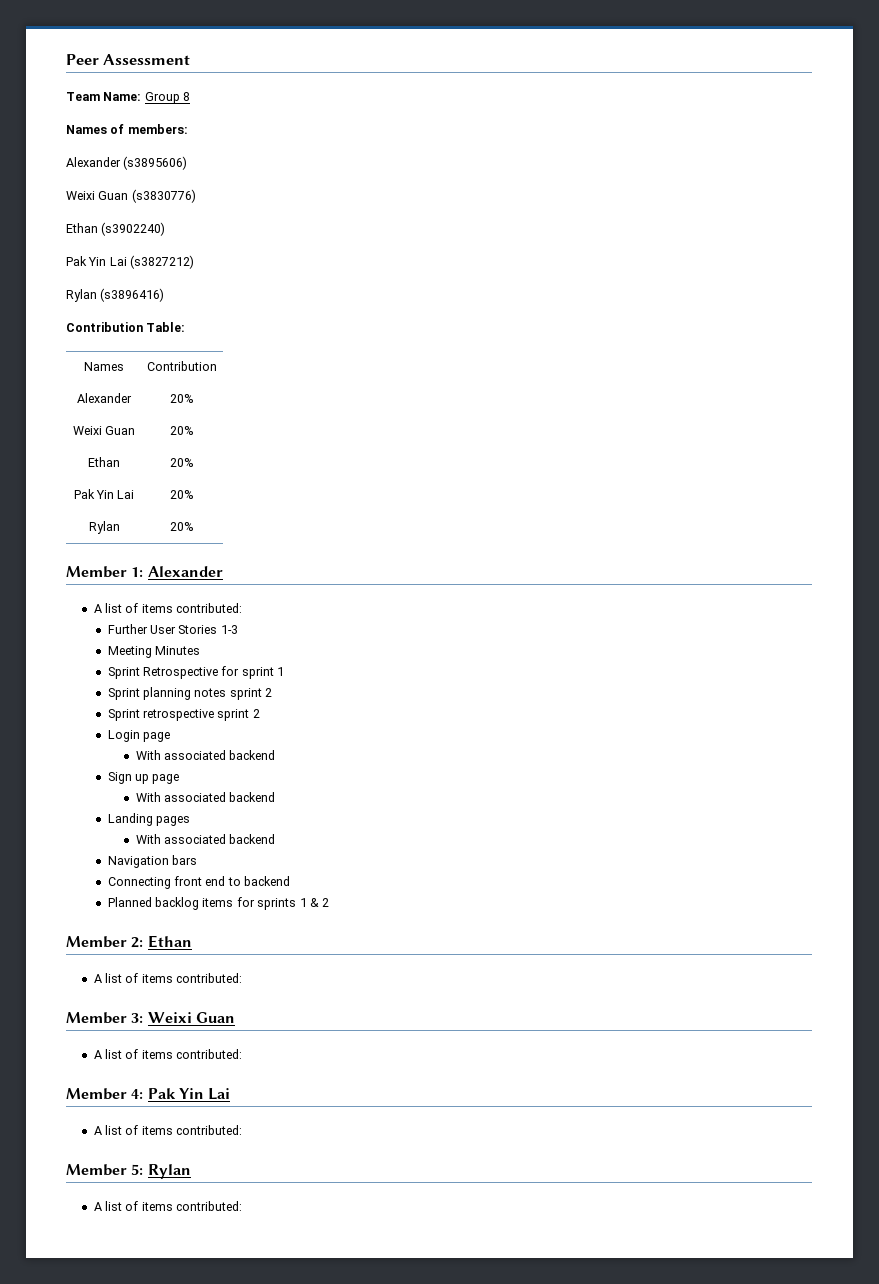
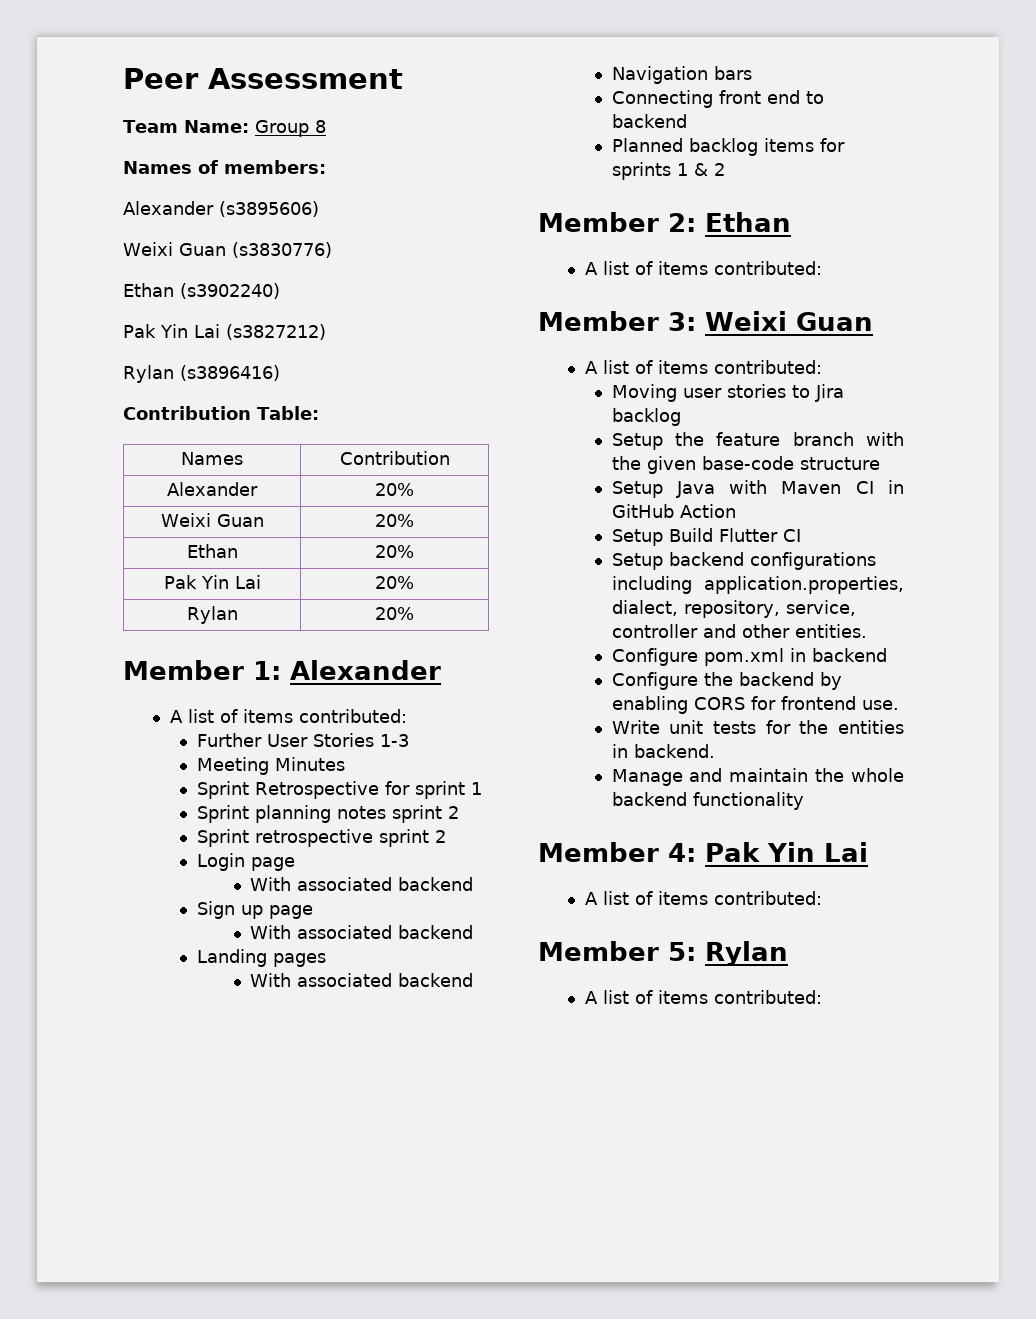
+ Moving user stories to Jira backlog
+ Setup the feature branch with the given base-code structure
+ Setup Java with Maven CI in GitHub Action
+ Setup Build Flutter CI
+ Setup backend configurations including application.properties, dialect, repository, service, controller and other entities.
+ Configure pom.xml in backend
+ Configure the backend by enabling CORS for frontend use.
+ Write unit tests for the entities in backend.
+ Manage and maintain the whole backend functionality

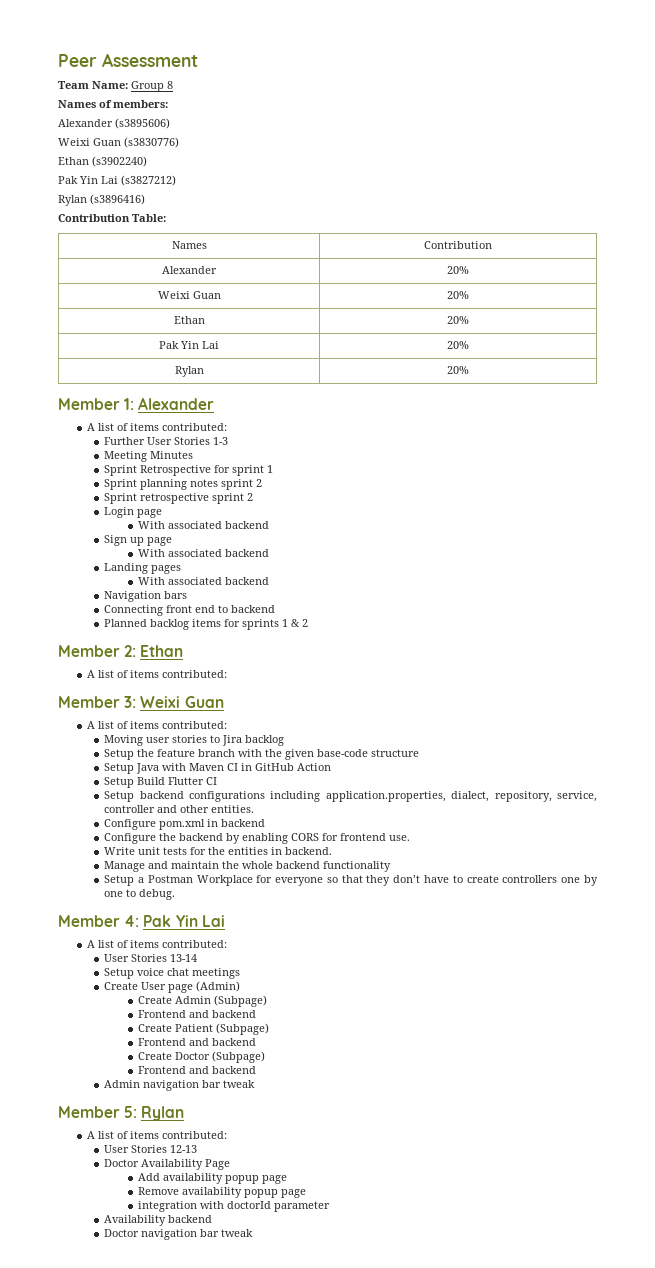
+ Setup a Postman Workplace for everyone so that they don’t have to create controllers one by one to debug.
+ User Stories 13-14
+ Setup voice chat meetings
+ Create User page (Admin)
+ Create Admin (Subpage)
+ Frontend and backend
+ Create Patient (Subpage)
+ Frontend and backend
+ Create Doctor (Subpage)
+ Frontend and backend
+ Admin navigation bar tweak
+ User Stories 12-13
+ Doctor Availability Page
+ Add availability popup page
+ Remove availability popup page
+ integration with doctorId parameter
+ Availability backend
+ Doctor navigation bar tweak

